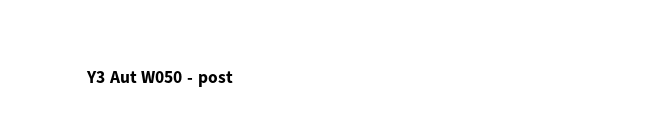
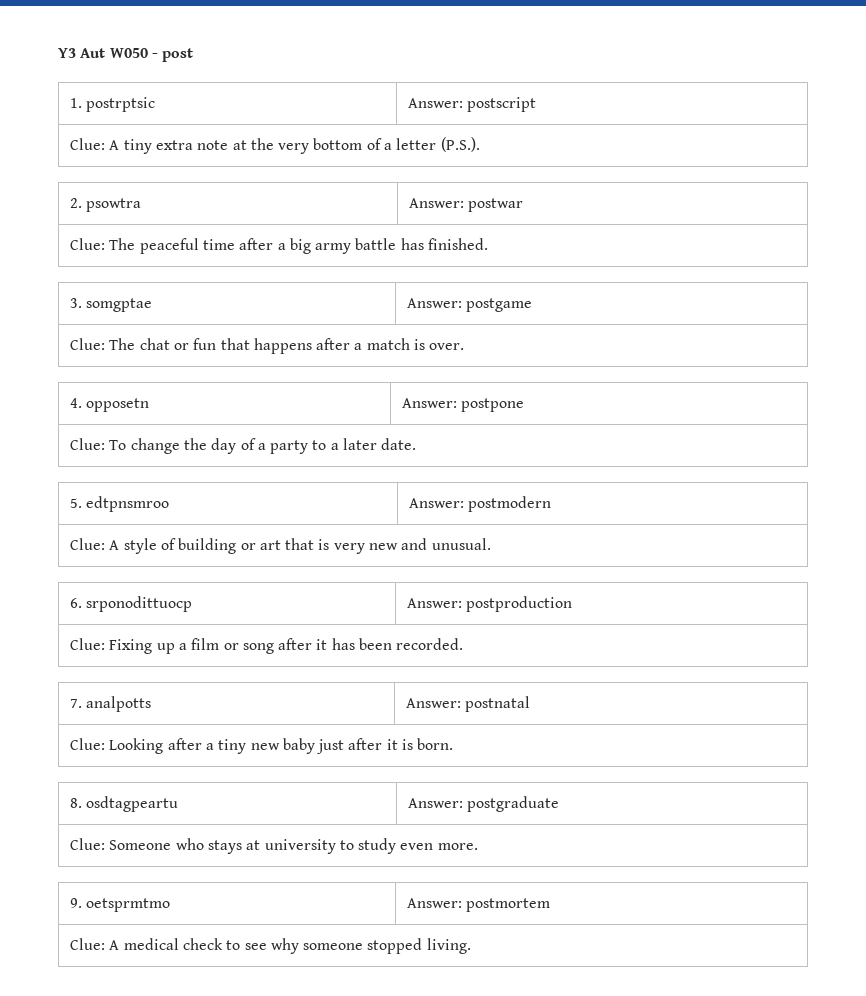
+ 1. postrptsic | Answer: postscript
+ Clue: A tiny extra note at the very bottom of a letter (P.S.).
+ 2. psowtra | Answer: postwar
+ Clue: The peaceful time after a big army battle has finished.
+ 3. somgptae | Answer: postgame
+ Clue: The chat or fun that happens after a match is over.
+ 4. opposetn | Answer: postpone
+ Clue: To change the day of a party to a later date.
+ 5. edtpnsmroo | Answer: postmodern
+ Clue: A style of building or art that is very new and unusual.
+ 6. srponodittuocp | Answer: postproduction
+ Clue: Fixing up a film or song after it has been recorded.
+ 7. analpotts | Answer: postnatal
+ Clue: Looking after a tiny new baby just after it is born.
+ 8. osdtagpeartu | Answer: postgraduate
+ Clue: Someone who stays at university to study even more.
+ 9. oetsprmtmo | Answer: postmortem
+ Clue: A medical check to see why someone stopped living.

